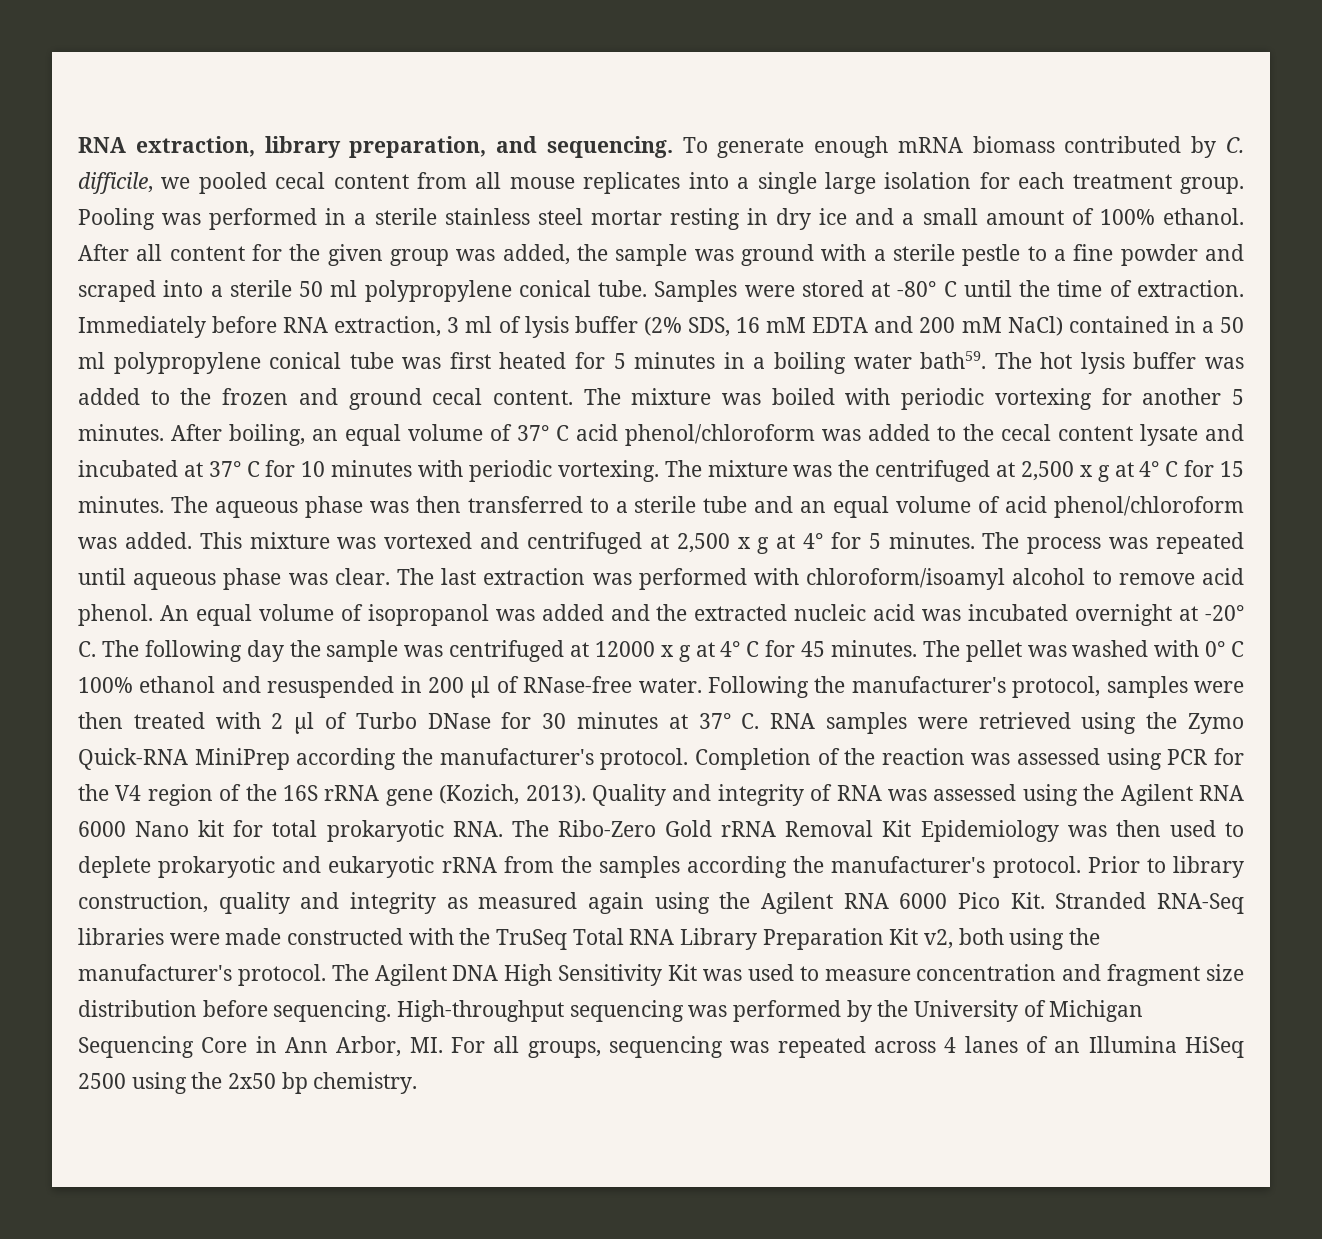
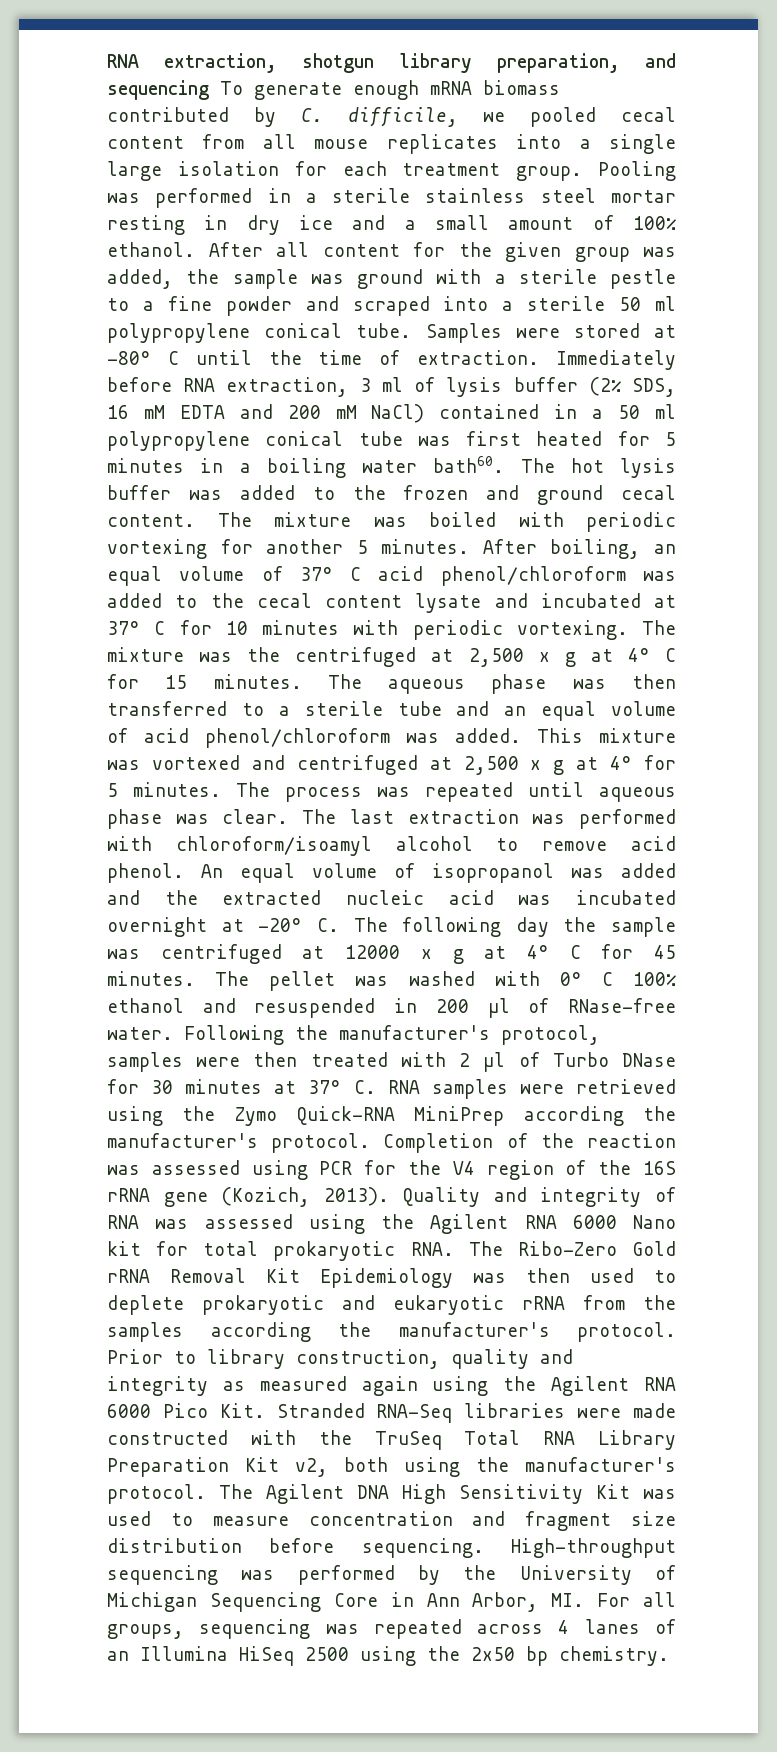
- RNA extraction, library preparation, and sequencing. To generate enough mRNA biomass contributed by C. difficile, we pooled cecal content from all mouse replicates into a single large isolation for each treatment group.
+ RNA extraction, shotgun library preparation, and sequencing To generate enough mRNA biomass contributed by C. difficile, we pooled cecal content from all mouse replicates into a single large isolation for each treatment group.
- Immediately before RNA extraction, 3 ml of lysis buffer (2% SDS, 16 mM EDTA and 200 mM NaCl) contained in a 50 ml polypropylene conical tube was first heated for 5 minutes in a boiling water bath59.
+ Immediately before RNA extraction, 3 ml of lysis buffer (2% SDS, 16 mM EDTA and 200 mM NaCl) contained in a 50 ml polypropylene conical tube was first heated for 5 minutes in a boiling water bath60.

